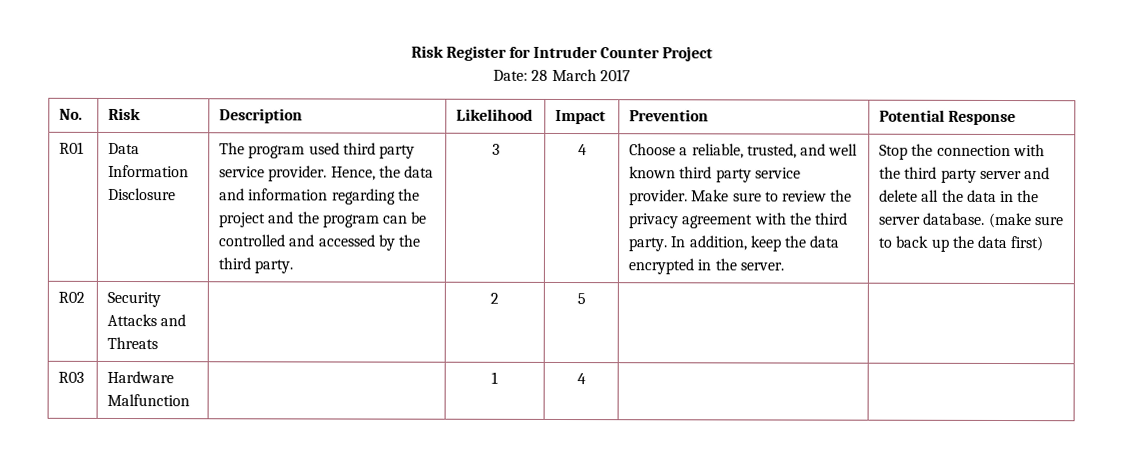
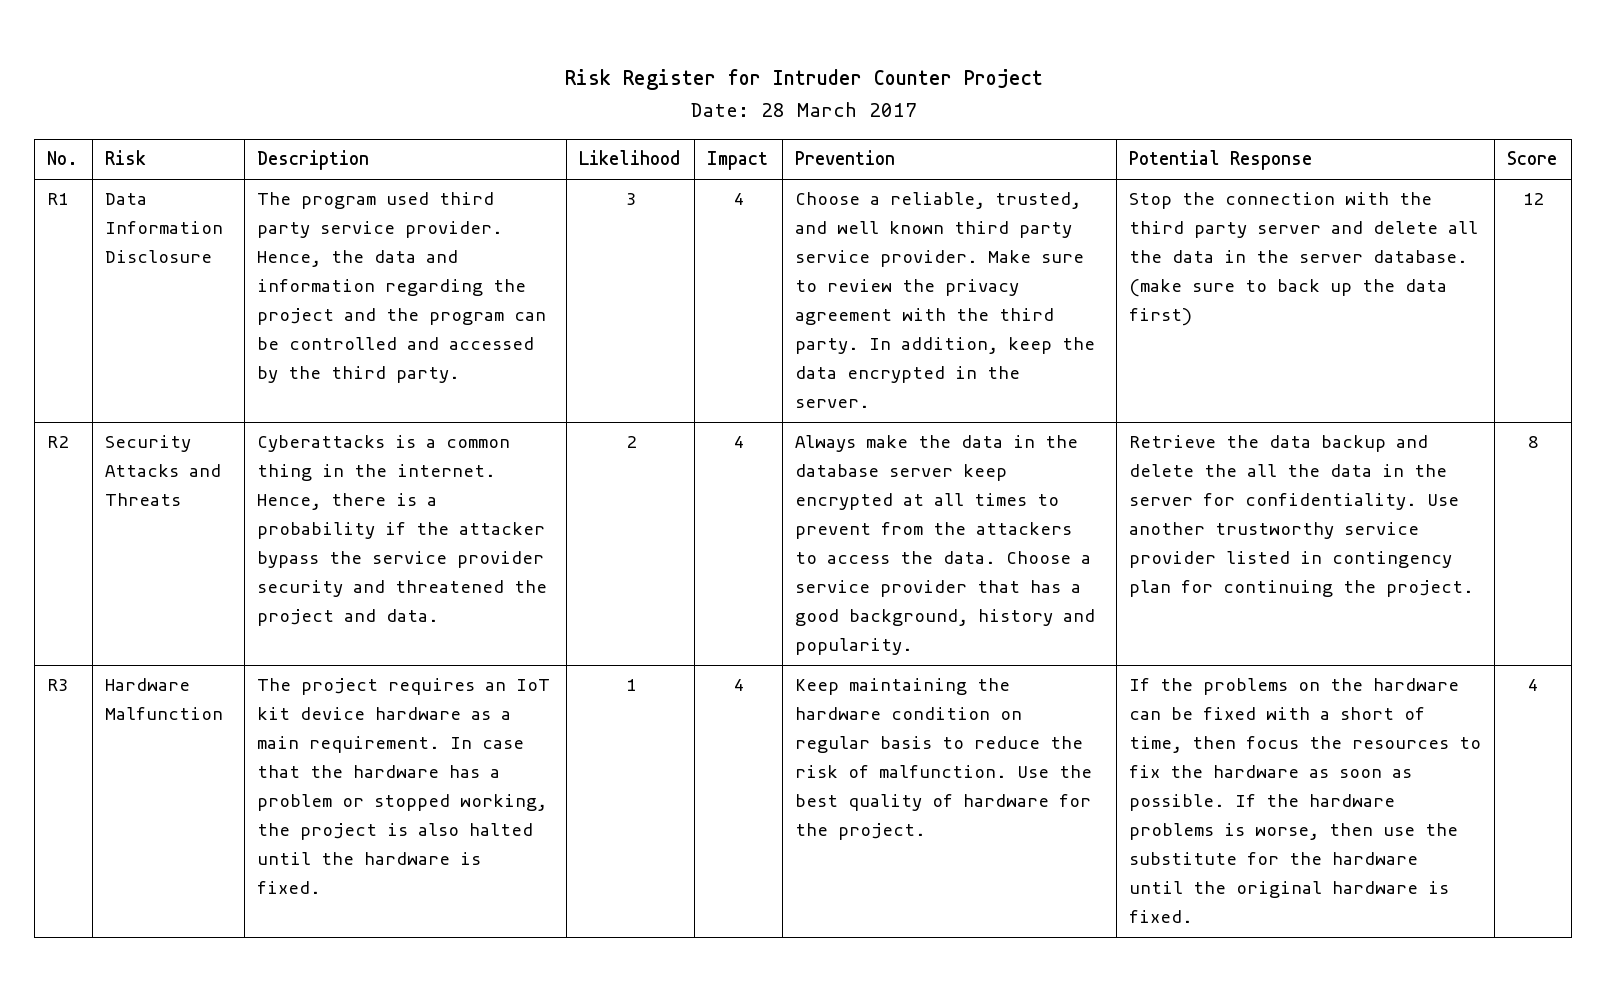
- No. | Risk | Description | Likelihood | Impact | Prevention | Potential Response
- R01
+ No. | Risk | Description | Likelihood | Impact | Prevention | Potential Response | Score
+ R1
- R02 | Security Attacks and Threats | | 2 | 5 | |
- R03 | Hardware Malfunction | | 1 | 4 | |
+ 12
+ R2 | Security Attacks and Threats | Cyberattacks is a common thing in the internet. Hence, there is a probability if the attacker bypass the service provider security and threatened the project and data. | 2 | 4 | Always make the data in the database server keep encrypted at all times to prevent from the attackers to access the data. Choose a service provider that has a good background, history and popularity. | Retrieve the data backup and delete the all the data in the server for confidentiality. Use another trustworthy service provider listed in contingency plan for continuing the project. | 8
+ R3 | Hardware Malfunction | The project requires an IoT kit device hardware as a main requirement. In case that the hardware has a problem or stopped working, the project is also halted until the hardware is fixed. | 1 | 4 | Keep maintaining the hardware condition on regular basis to reduce the risk of malfunction. Use the best quality of hardware for the project. | If the problems on the hardware can be fixed with a short of time, then focus the resources to fix the hardware as soon as possible. If the hardware problems is worse, then use the substitute for the hardware until the original hardware is fixed. | 4

